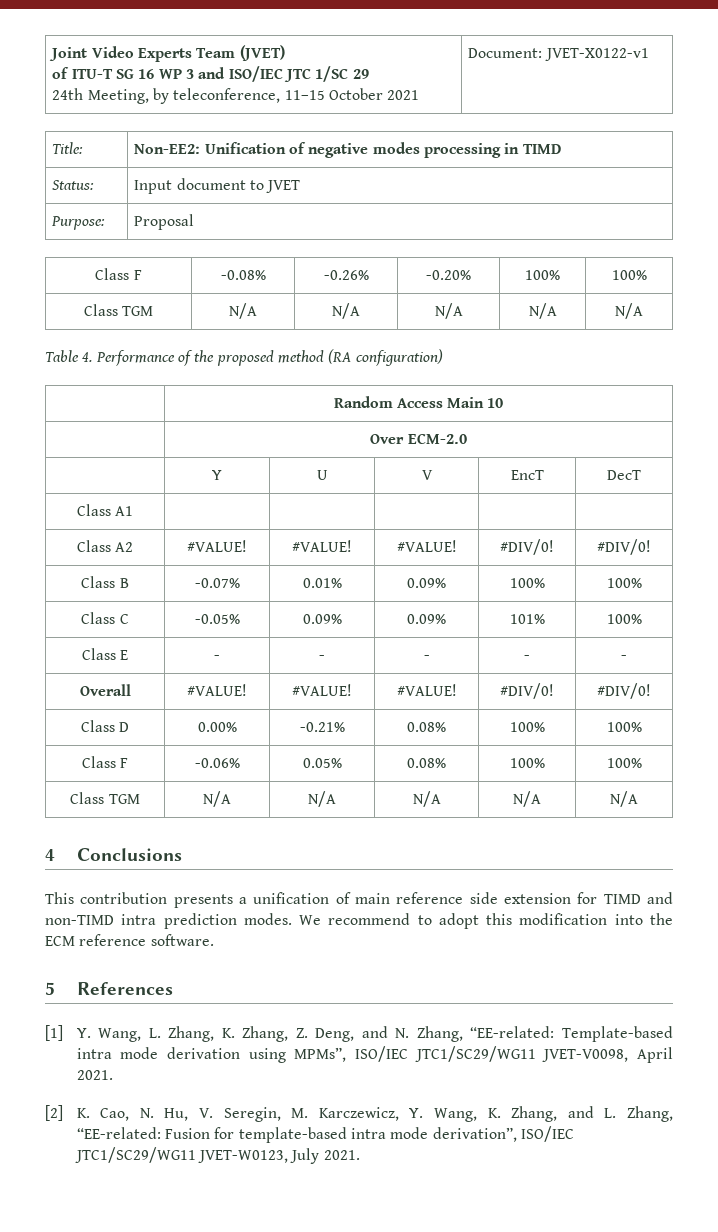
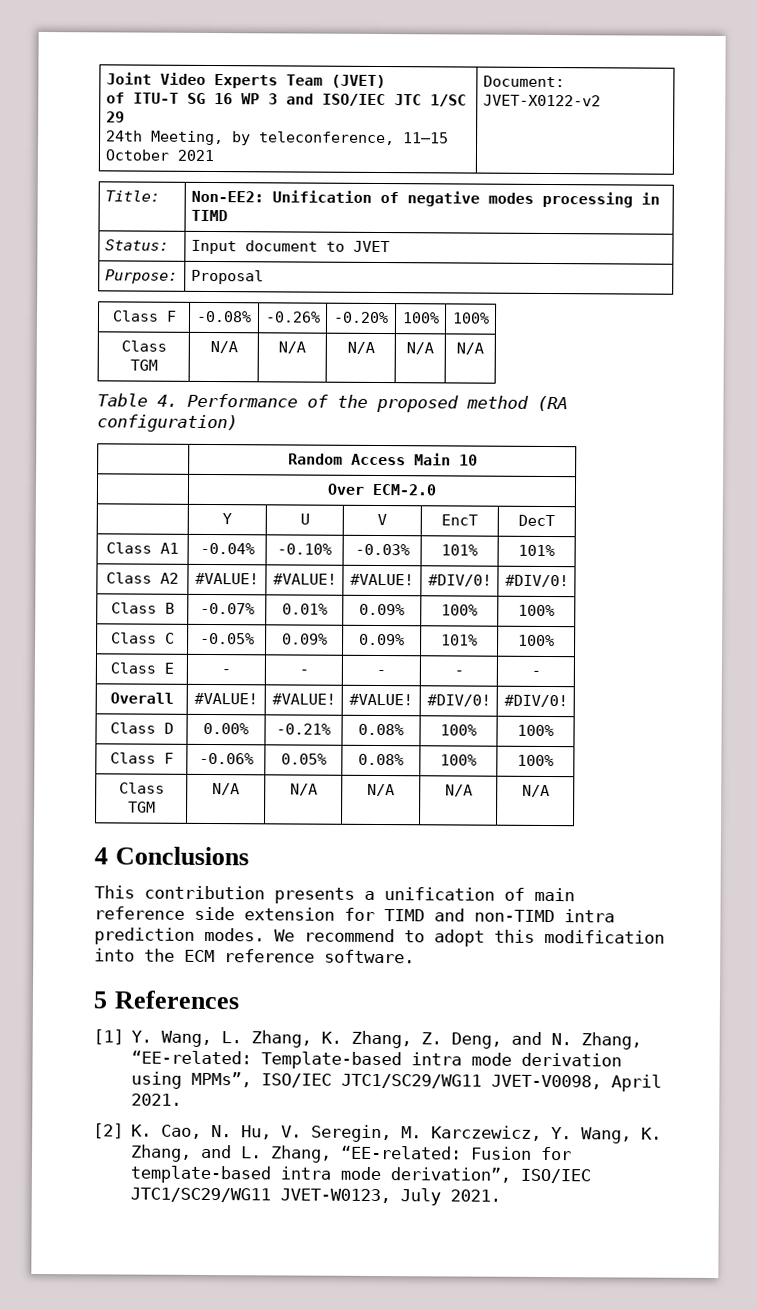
  Joint Video Experts Team (JVET)
  of ITU-T SG 16 WP 3 and ISO/IEC JTC 1/SC 29
- 24th Meeting, by teleconference, 11–15 October 2021 | Document: JVET-X0122-v1
+ 24th Meeting, by teleconference, 11–15 October 2021 | Document: JVET-X0122-v2
- Class A1 | | | | |
+ Class A1 | -0.04% | -0.10% | -0.03% | 101% | 101%

